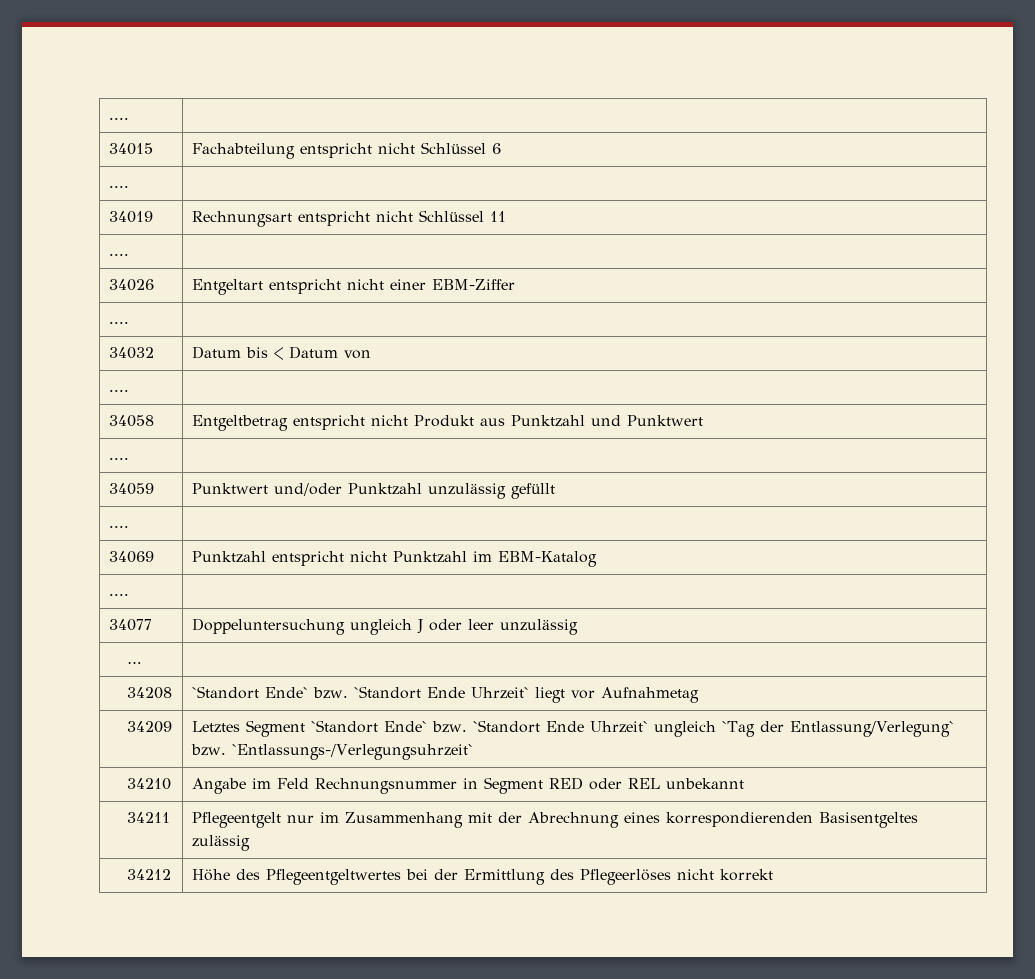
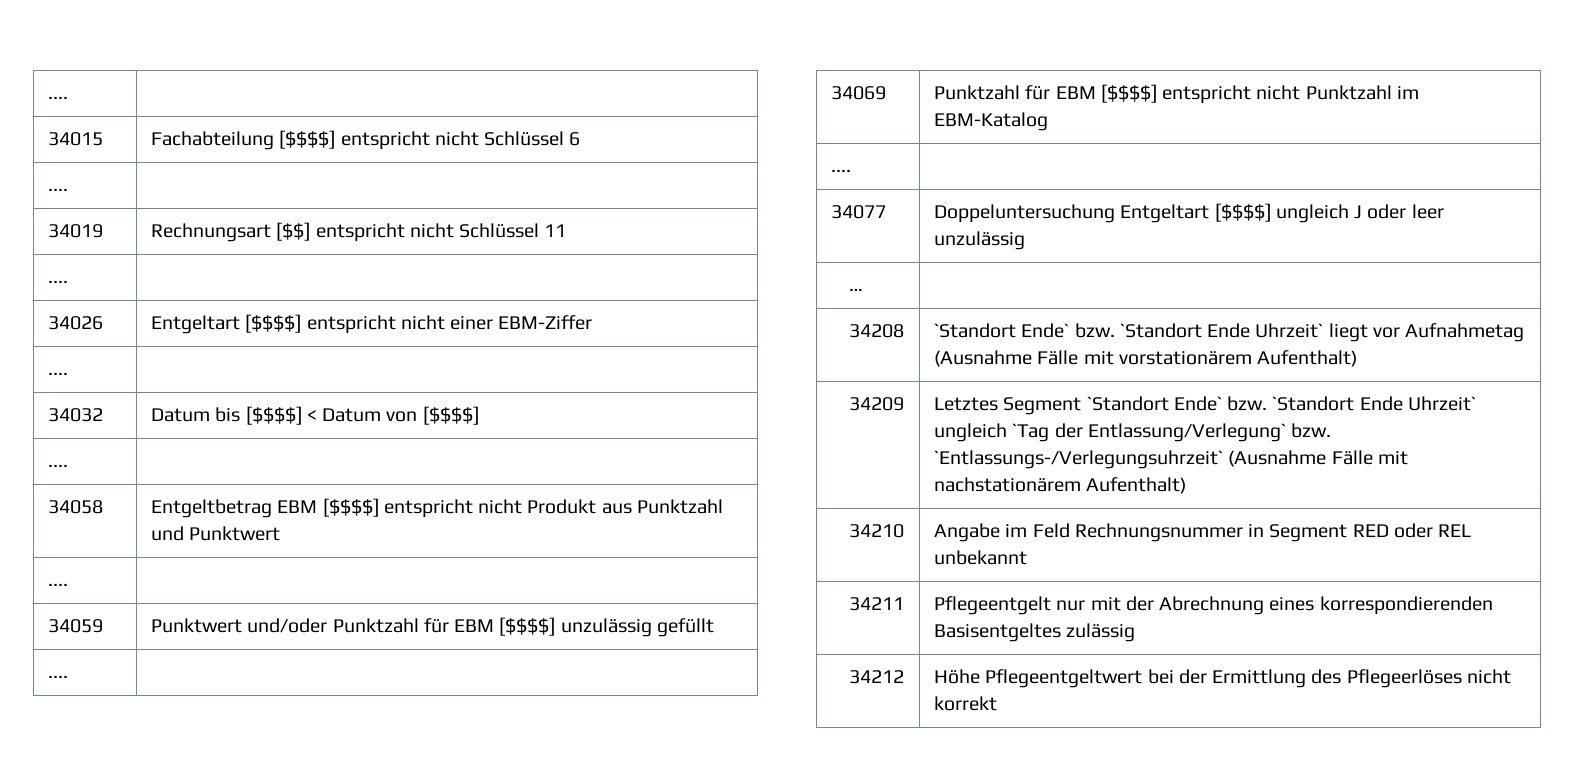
- 34015 | Fachabteilung entspricht nicht Schlüssel 6
+ 34015 | Fachabteilung [$$$$] entspricht nicht Schlüssel 6
- 34019 | Rechnungsart entspricht nicht Schlüssel 11
+ 34019 | Rechnungsart [$$] entspricht nicht Schlüssel 11
- 34026 | Entgeltart entspricht nicht einer EBM-Ziffer
+ 34026 | Entgeltart [$$$$] entspricht nicht einer EBM-Ziffer
- 34032 | Datum bis < Datum von
+ 34032 | Datum bis [$$$$] < Datum von [$$$$]
- 34058 | Entgeltbetrag entspricht nicht Produkt aus Punktzahl und Punktwert
+ 34058 | Entgeltbetrag EBM [$$$$] entspricht nicht Produkt aus Punktzahl und Punktwert
- 34059 | Punktwert und/oder Punktzahl unzulässig gefüllt
+ 34059 | Punktwert und/oder Punktzahl für EBM [$$$$] unzulässig gefüllt
- 34069 | Punktzahl entspricht nicht Punktzahl im EBM-Katalog
+ 34069 | Punktzahl für EBM [$$$$] entspricht nicht Punktzahl im EBM-Katalog
- 34077 | Doppeluntersuchung ungleich J oder leer unzulässig
+ 34077 | Doppeluntersuchung Entgeltart [$$$$] ungleich J oder leer unzulässig
- 34208 | `Standort Ende` bzw. `Standort Ende Uhrzeit` liegt vor Aufnahmetag
+ 34208 | `Standort Ende` bzw. `Standort Ende Uhrzeit` liegt vor Aufnahmetag (Ausnahme Fälle mit vorstationärem Aufenthalt)
- 34209 | Letztes Segment `Standort Ende` bzw. `Standort Ende Uhrzeit` ungleich `Tag der Entlassung/Verlegung` bzw. `Entlassungs-/Verlegungsuhrzeit`
+ 34209 | Letztes Segment `Standort Ende` bzw. `Standort Ende Uhrzeit` ungleich `Tag der Entlassung/Verlegung` bzw. `Entlassungs-/Verlegungsuhrzeit` (Ausnahme Fälle mit nachstationärem Aufenthalt)
- 34211 | Pflegeentgelt nur im Zusammenhang mit der Abrechnung eines korrespondierenden Basisentgeltes zulässig
+ 34211 | Pflegeentgelt nur mit der Abrechnung eines korrespondierenden Basisentgeltes zulässig
- 34212 | Höhe des Pflegeentgeltwertes bei der Ermittlung des Pflegeerlöses nicht korrekt
+ 34212 | Höhe Pflegeentgeltwert bei der Ermittlung des Pflegeerlöses nicht korrekt

